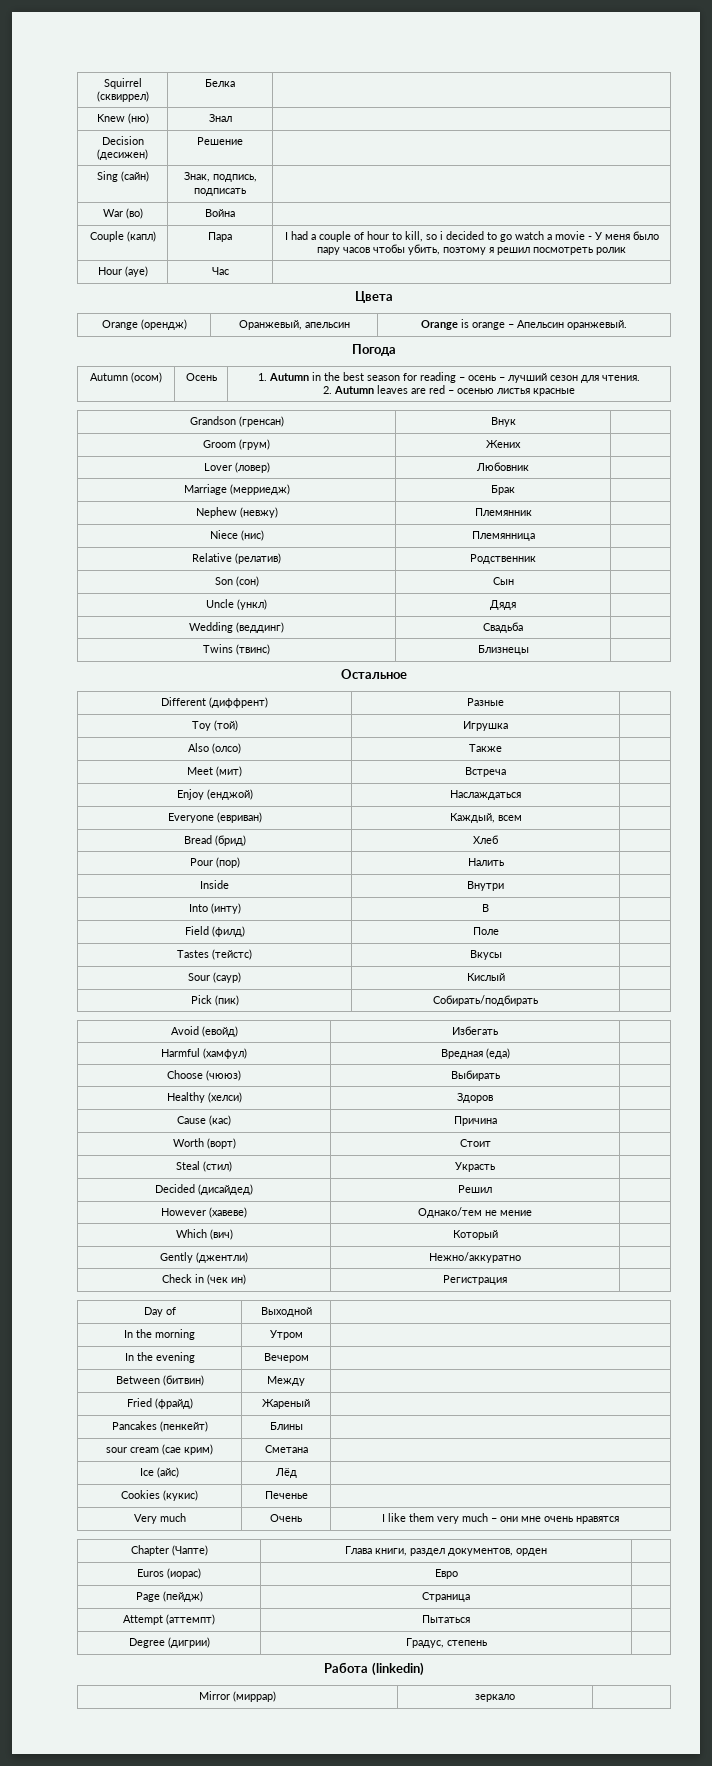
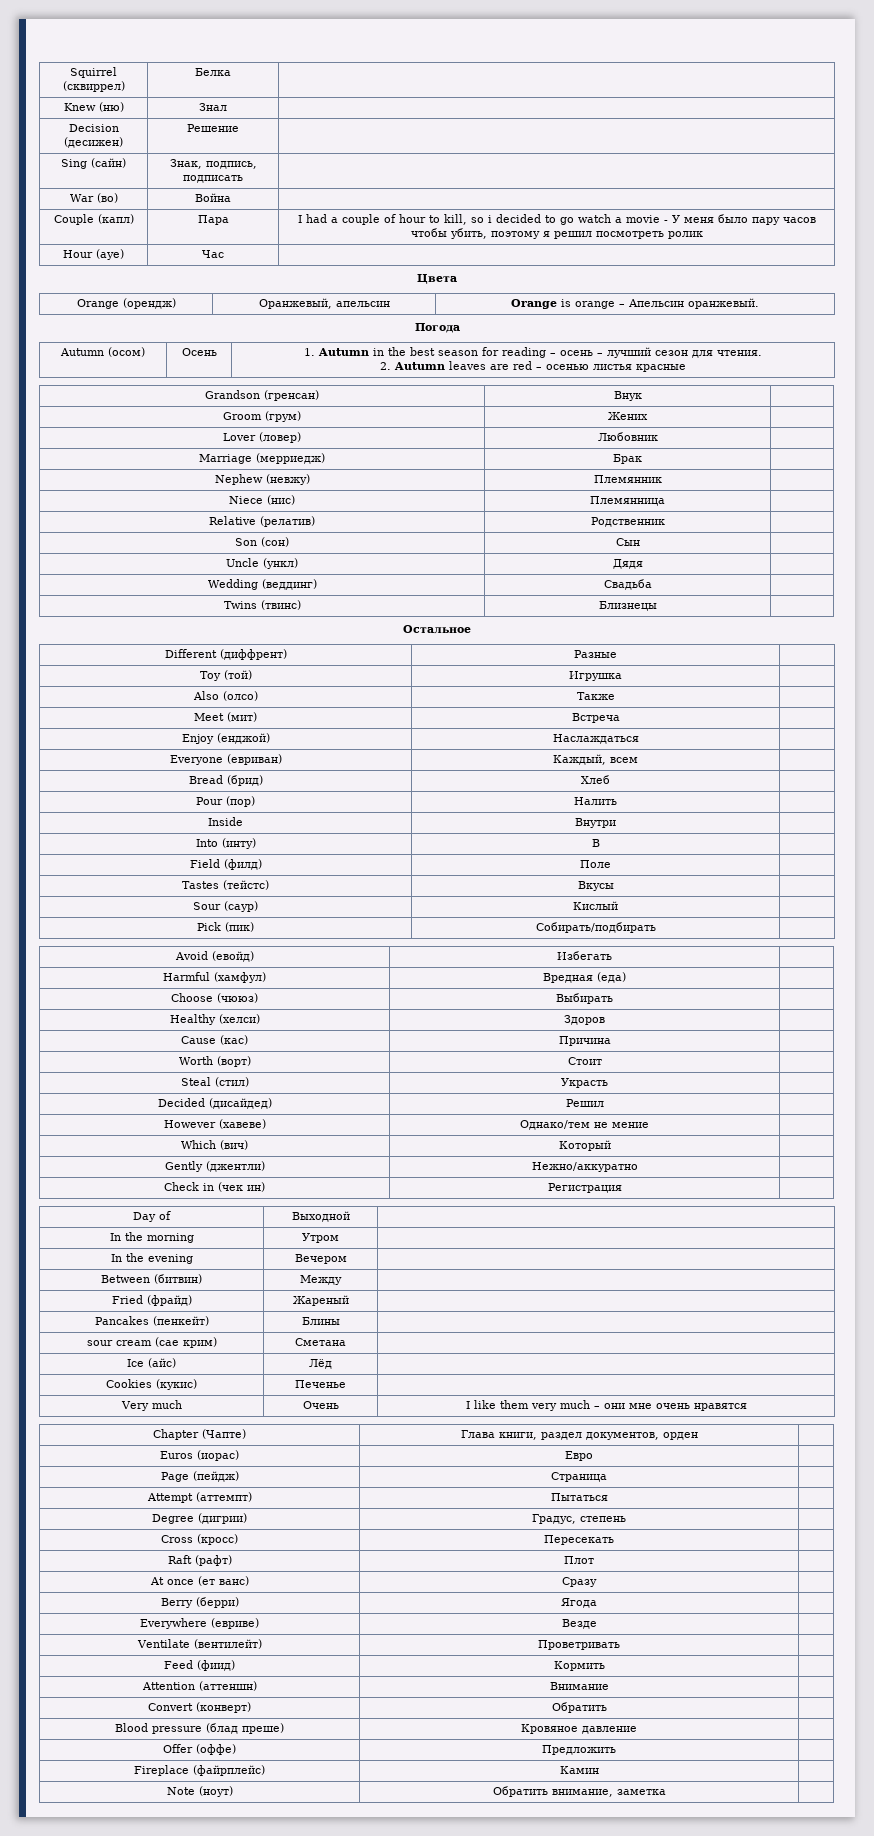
- Работа (linkedin)
- Mirror (миррар) | зеркало |
+ Cross (кросс) | Пересекать |
+ Raft (рафт) | Плот |
+ At once (ет ванс) | Сразу |
+ Berry (берри) | Ягода |
+ Everywhere (евриве) | Везде |
+ Ventilate (вентилейт) | Проветривать |
+ Feed (фиид) | Кормить |
+ Attention (аттеншн) | Внимание |
+ Convert (конверт) | Обратить |
+ Blood pressure (блад преше) | Кровяное давление |
+ Offer (оффе) | Предложить |
+ Fireplace (файрплейс) | Камин |
+ Note (ноут) | Обратить внимание, заметка |

